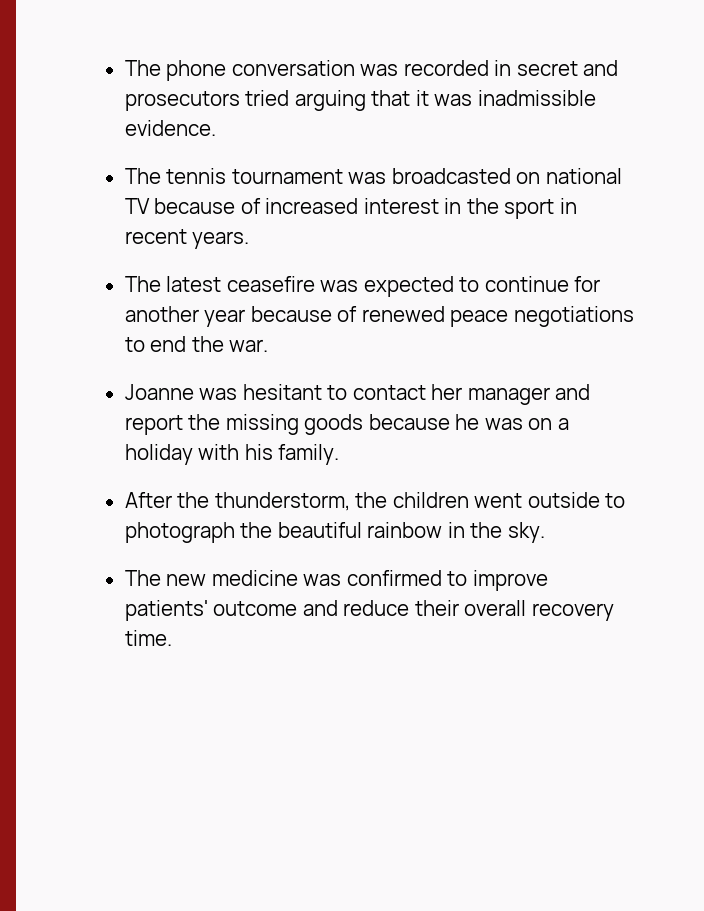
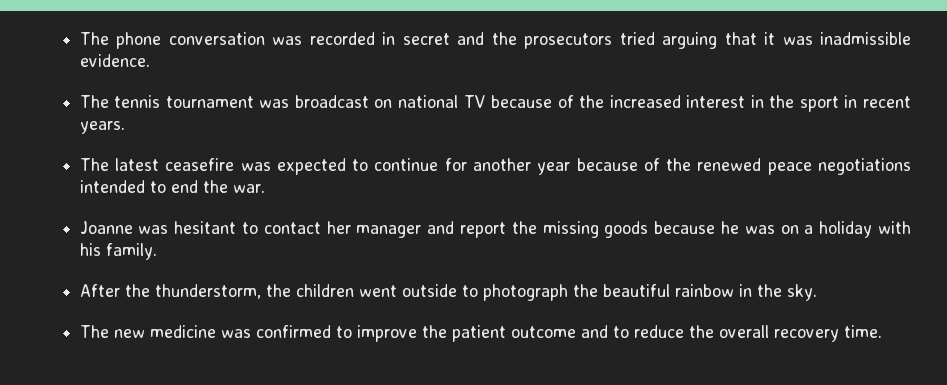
- The phone conversation was recorded in secret and prosecutors tried arguing that it was inadmissible evidence.
+ The phone conversation was recorded in secret and the prosecutors tried arguing that it was inadmissible evidence.
- The tennis tournament was broadcasted on national TV because of increased interest in the sport in recent years.
+ The tennis tournament was broadcast on national TV because of the increased interest in the sport in recent years.
- The latest ceasefire was expected to continue for another year because of renewed peace negotiations to end the war.
+ The latest ceasefire was expected to continue for another year because of the renewed peace negotiations intended to end the war.
- The new medicine was confirmed to improve patients' outcome and reduce their overall recovery time.
+ The new medicine was confirmed to improve the patient outcome and to reduce the overall recovery time.

